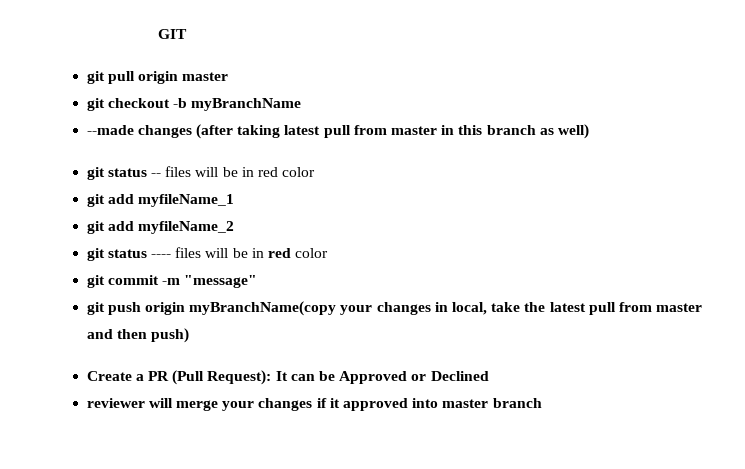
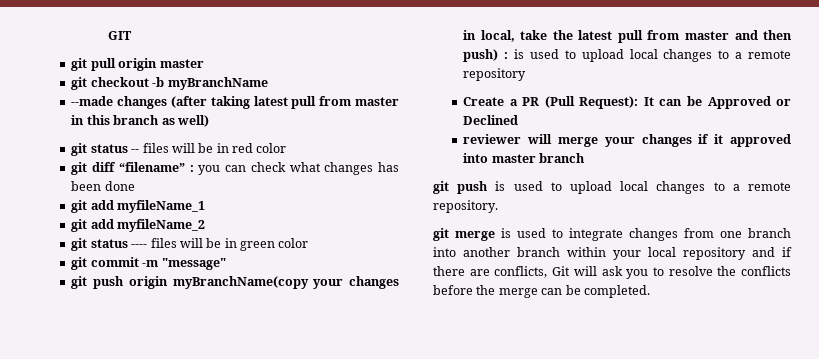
+ git diff “filename” : you can check what changes has been done
- git status ---- files will be in red color
+ git status ---- files will be in green color
- git push origin myBranchName(copy your changes in local, take the latest pull from master and then push)
+ git push origin myBranchName(copy your changes in local, take the latest pull from master and then push) : is used to upload local changes to a remote repository
+ git push is used to upload local changes to a remote repository.
+ git merge is used to integrate changes from one branch into another branch within your local repository and if there are conflicts, Git will ask you to resolve the conflicts before the merge can be completed.

